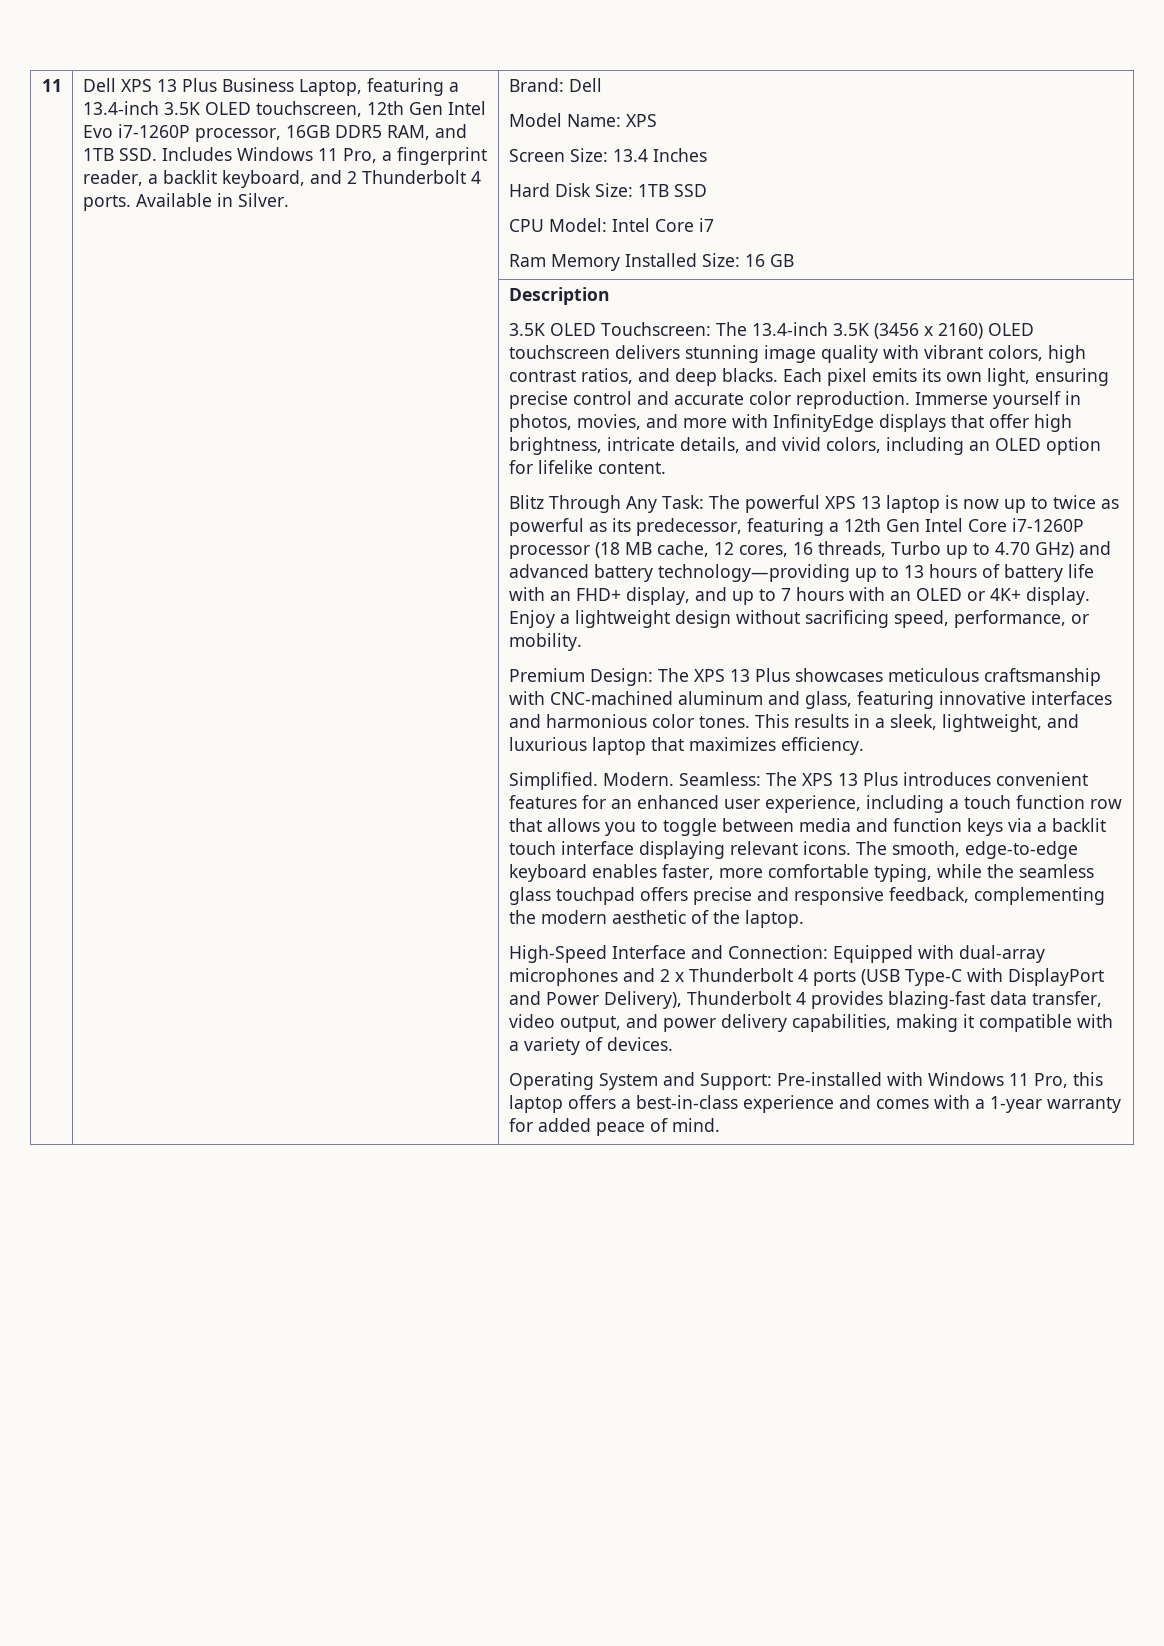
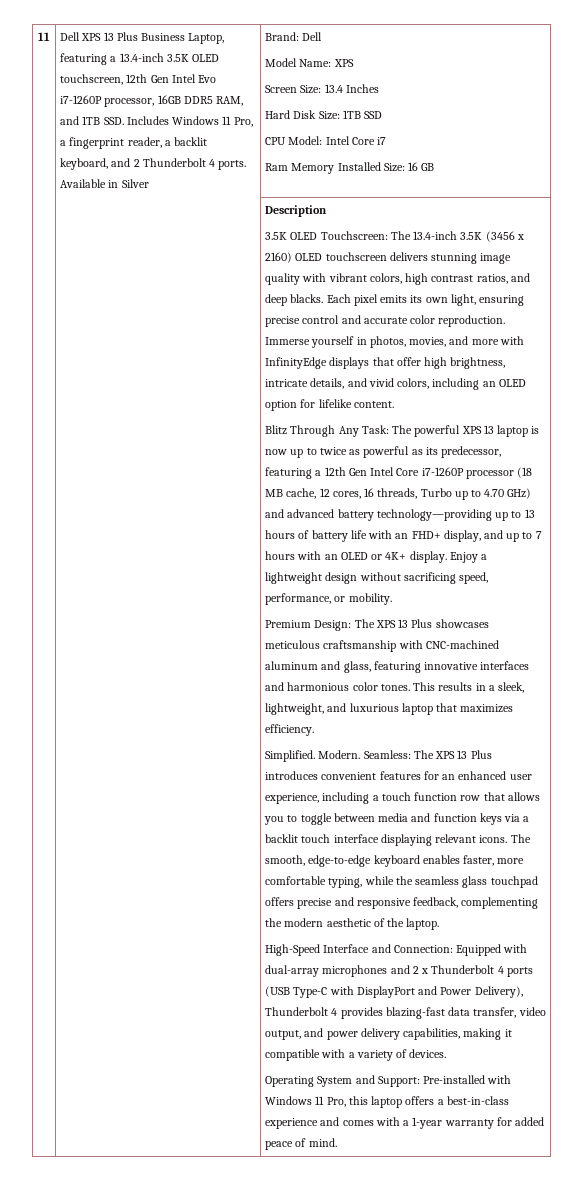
- Available in Silver.
+ Available in Silver

